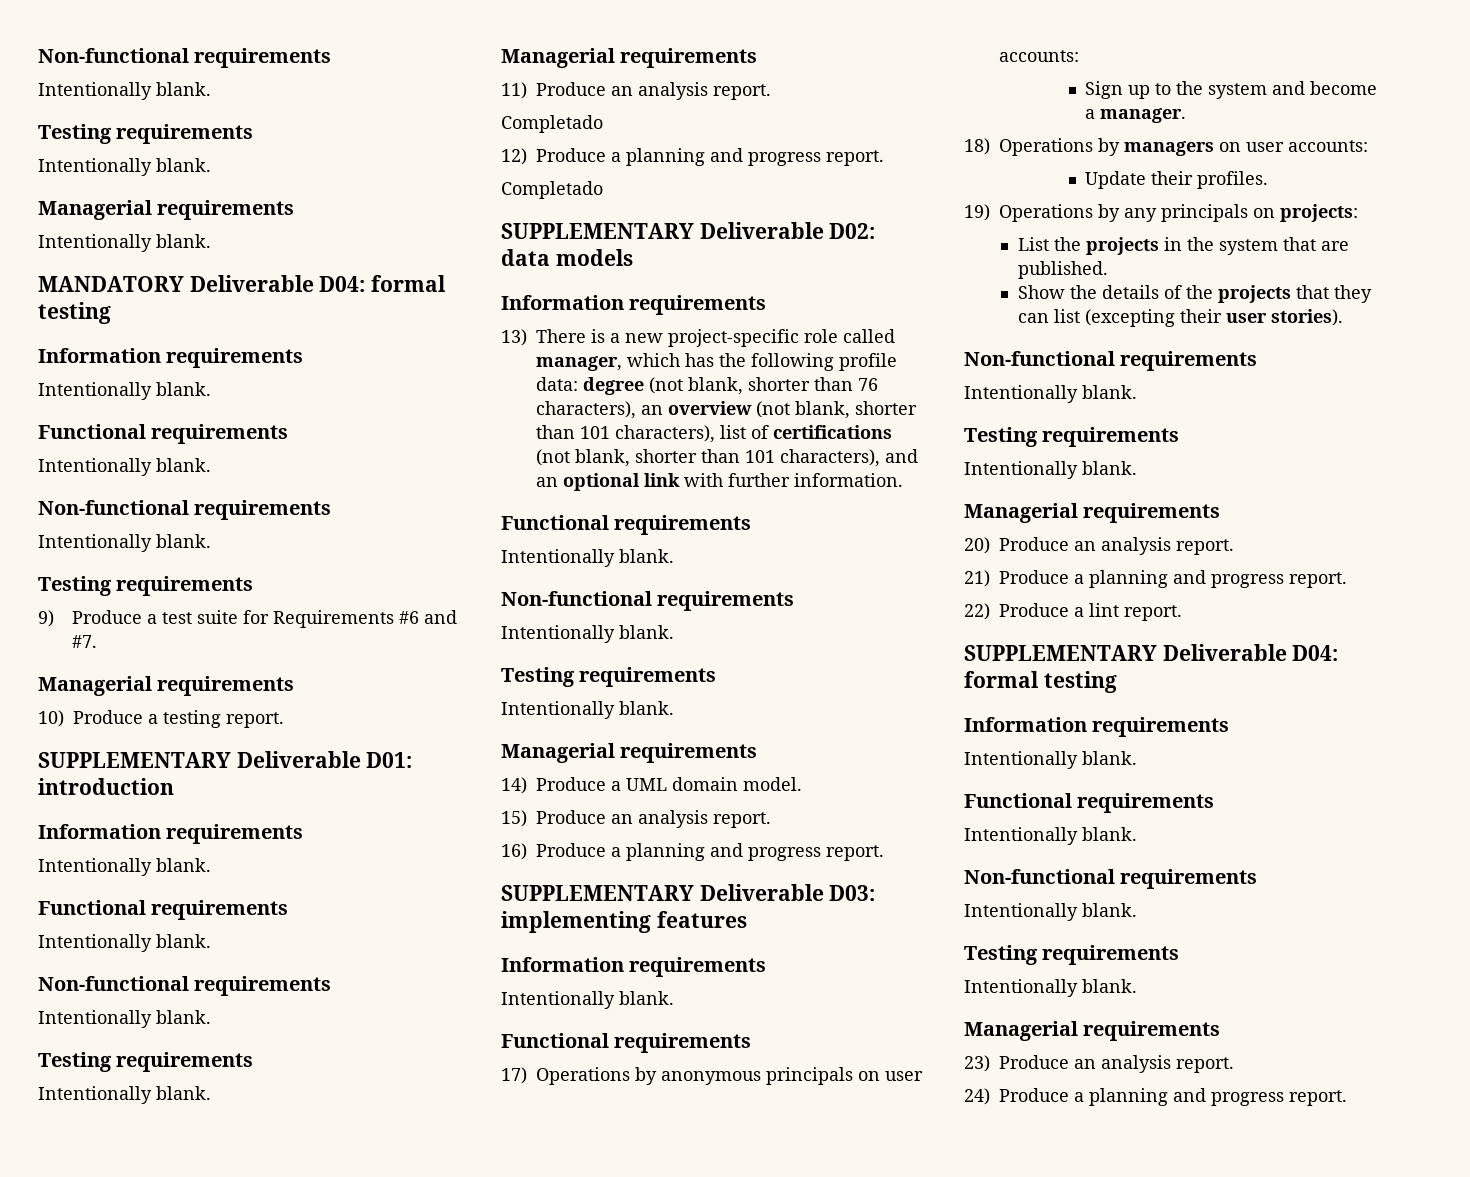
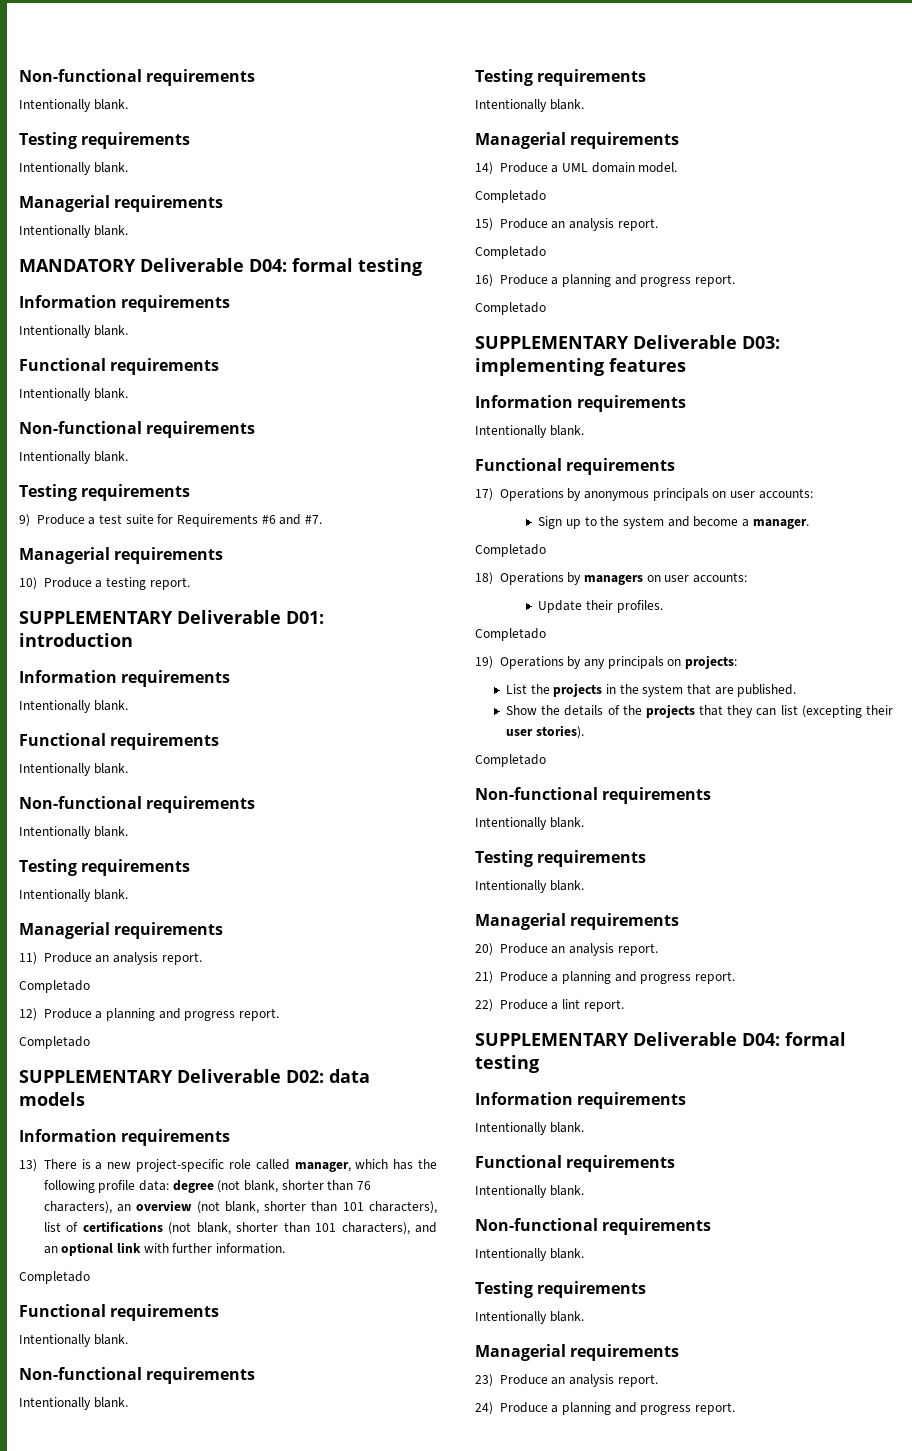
  13) There is a new project-specific role called manager, which has the following profile data: degree (not blank, shorter than 76 characters), an overview (not blank, shorter than 101 characters), list of certifications (not blank, shorter than 101 characters), and an optional link with further information.
+ Completado
  14) Produce a UML domain model.
+ Completado
  15) Produce an analysis report.
+ Completado
  16) Produce a planning and progress report.
+ Completado
  Sign up to the system and become a manager.
+ Completado
  Update their profiles.
+ Completado
  Show the details of the projects that they can list (excepting their user stories).
+ Completado

